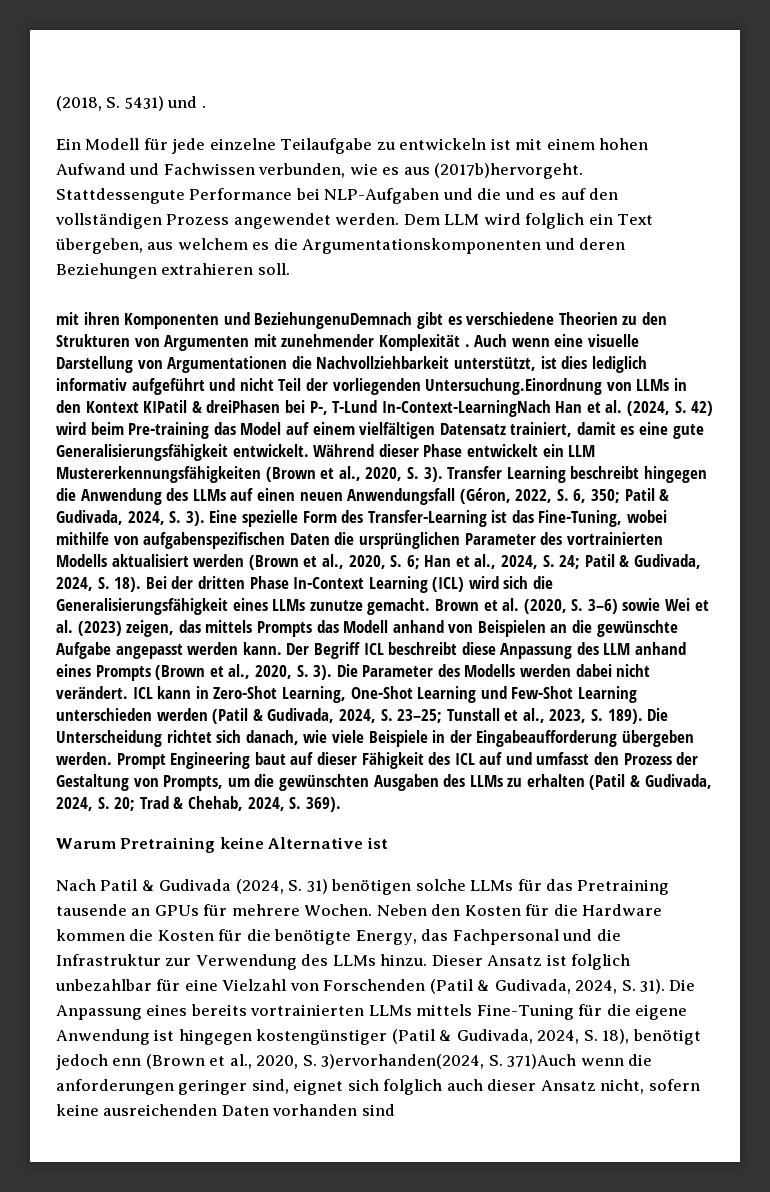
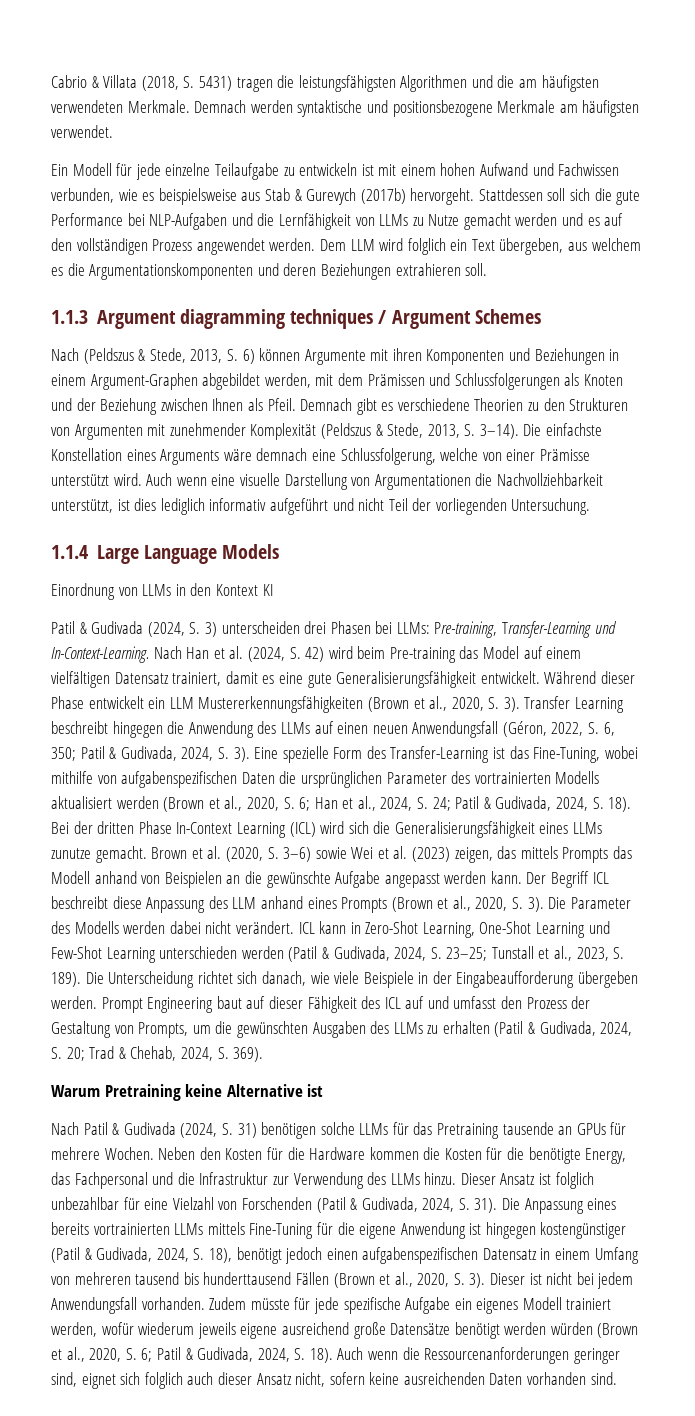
- (2018, S. 5431) und .
+ Cabrio & Villata (2018, S. 5431) tragen die leistungsfähigsten Algorithmen und die am häufigsten verwendeten Merkmale. Demnach werden syntaktische und positionsbezogene Merkmale am häufigsten verwendet.
- Ein Modell für jede einzelne Teilaufgabe zu entwickeln ist mit einem hohen Aufwand und Fachwissen verbunden, wie es aus (2017b)hervorgeht. Stattdessengute Performance bei NLP-Aufgaben und die und es auf den vollständigen Prozess angewendet werden.
+ Ein Modell für jede einzelne Teilaufgabe zu entwickeln ist mit einem hohen Aufwand und Fachwissen verbunden, wie es beispielsweise aus Stab & Gurevych (2017b) hervorgeht. Stattdessen soll sich die gute Performance bei NLP-Aufgaben und die Lernfähigkeit von LLMs zu Nutze gemacht werden und es auf den vollständigen Prozess angewendet werden.
- mit ihren Komponenten und BeziehungenuDemnach gibt es verschiedene Theorien zu den Strukturen von Argumenten mit zunehmender Komplexität .
+ 1.1.3 Argument diagramming techniques / Argument Schemes
+ Nach (Peldszus & Stede, 2013, S. 6) können Argumente mit ihren Komponenten und Beziehungen in einem Argument-Graphen abgebildet werden, mit dem Prämissen und Schlussfolgerungen als Knoten und der Beziehung zwischen Ihnen als Pfeil. Demnach gibt es verschiedene Theorien zu den Strukturen von Argumenten mit zunehmender Komplexität (Peldszus & Stede, 2013, S. 3–14). Die einfachste Konstellation eines Arguments wäre demnach eine Schlussfolgerung, welche von einer Prämisse unterstützt wird.
- Auch wenn eine visuelle Darstellung von Argumentationen die Nachvollziehbarkeit unterstützt, ist dies lediglich informativ aufgeführt und nicht Teil der vorliegenden Untersuchung.Einordnung von LLMs in den Kontext KIPatil & dreiPhasen bei P-, T-Lund In-Context-LearningNach Han et al. (2024, S. 42) wird beim Pre-training das Model auf einem vielfältigen Datensatz trainiert, damit es eine gute Generalisierungsfähigkeit entwickelt.
+ Auch wenn eine visuelle Darstellung von Argumentationen die Nachvollziehbarkeit unterstützt, ist dies lediglich informativ aufgeführt und nicht Teil der vorliegenden Untersuchung.
+ 1.1.4 Large Language Models
+ Einordnung von LLMs in den Kontext KI
+ Patil & Gudivada (2024, S. 3) unterscheiden drei Phasen bei LLMs: Pre-training, Transfer-Learning und In-Context-Learning. Nach Han et al. (2024, S. 42) wird beim Pre-training das Model auf einem vielfältigen Datensatz trainiert, damit es eine gute Generalisierungsfähigkeit entwickelt.
- Die Anpassung eines bereits vortrainierten LLMs mittels Fine-Tuning für die eigene Anwendung ist hingegen kostengünstiger (Patil & Gudivada, 2024, S. 18), benötigt jedoch enn (Brown et al., 2020, S. 3)ervorhanden(2024, S. 371)Auch wenn die anforderungen geringer sind, eignet sich folglich auch dieser Ansatz nicht, sofern keine ausreichenden Daten vorhanden sind
+ Die Anpassung eines bereits vortrainierten LLMs mittels Fine-Tuning für die eigene Anwendung ist hingegen kostengünstiger (Patil & Gudivada, 2024, S. 18), benötigt jedoch einen aufgabenspezifischen Datensatz in einem Umfang von mehreren tausend bis hunderttausend Fällen (Brown et al., 2020, S. 3). Dieser ist nicht bei jedem Anwendungsfall vorhanden. Zudem müsste für jede spezifische Aufgabe ein eigenes Modell trainiert werden, wofür wiederum jeweils eigene ausreichend große Datensätze benötigt werden würden (Brown et al., 2020, S. 6; Patil & Gudivada, 2024, S. 18). Auch wenn die Ressourcenanforderungen geringer sind, eignet sich folglich auch dieser Ansatz nicht, sofern keine ausreichenden Daten vorhanden sind.

